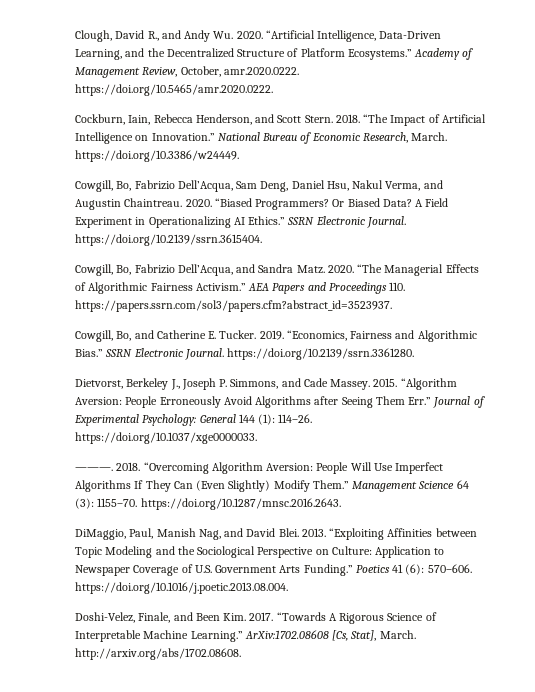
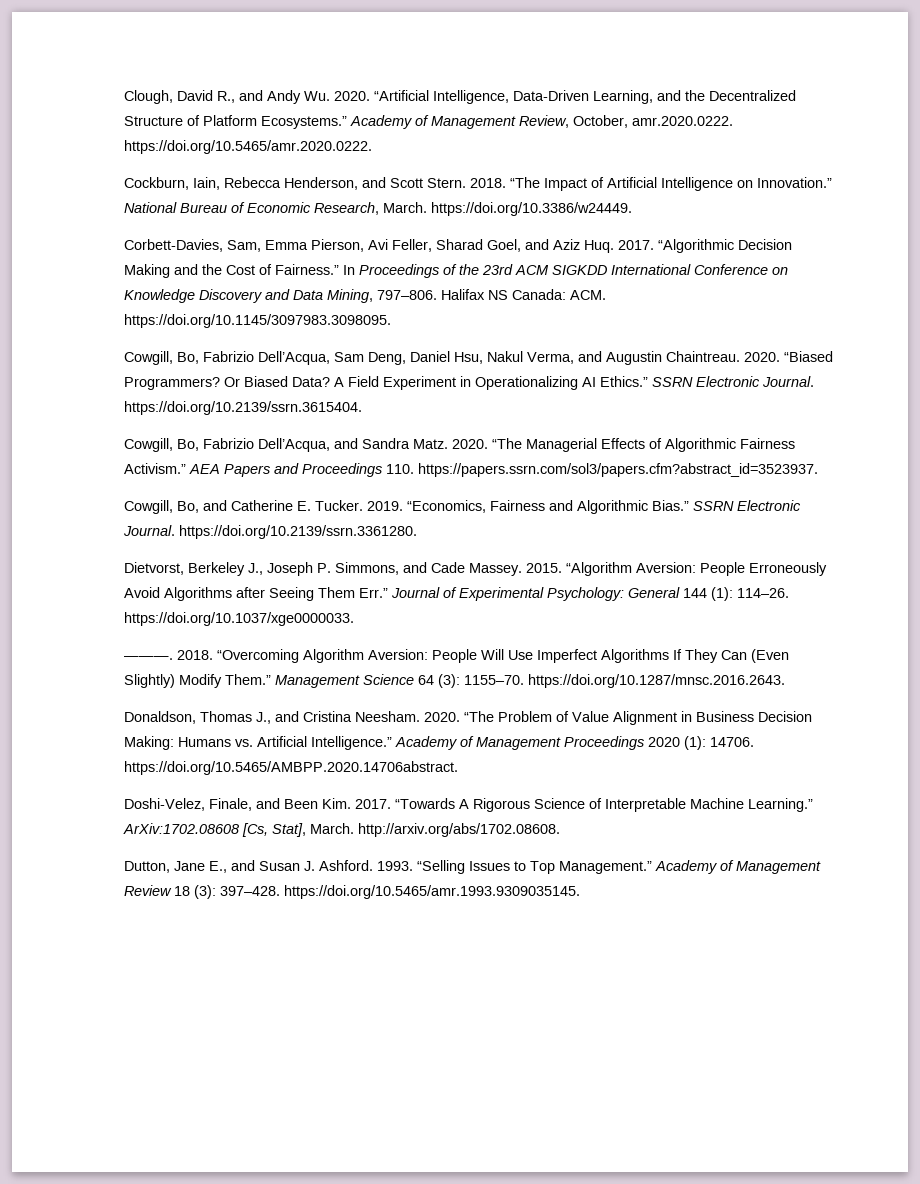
+ Corbett-Davies, Sam, Emma Pierson, Avi Feller, Sharad Goel, and Aziz Huq. 2017. “Algorithmic Decision Making and the Cost of Fairness.” In Proceedings of the 23rd ACM SIGKDD International Conference on Knowledge Discovery and Data Mining, 797–806. Halifax NS Canada: ACM. https://doi.org/10.1145/3097983.3098095.
- DiMaggio, Paul, Manish Nag, and David Blei. 2013. “Exploiting Affinities between Topic Modeling and the Sociological Perspective on Culture: Application to Newspaper Coverage of U.S. Government Arts Funding.” Poetics 41 (6): 570–606. https://doi.org/10.1016/j.poetic.2013.08.004.
+ Donaldson, Thomas J., and Cristina Neesham. 2020. “The Problem of Value Alignment in Business Decision Making: Humans vs. Artificial Intelligence.” Academy of Management Proceedings 2020 (1): 14706. https://doi.org/10.5465/AMBPP.2020.14706abstract.
+ Dutton, Jane E., and Susan J. Ashford. 1993. “Selling Issues to Top Management.” Academy of Management Review 18 (3): 397–428. https://doi.org/10.5465/amr.1993.9309035145.

